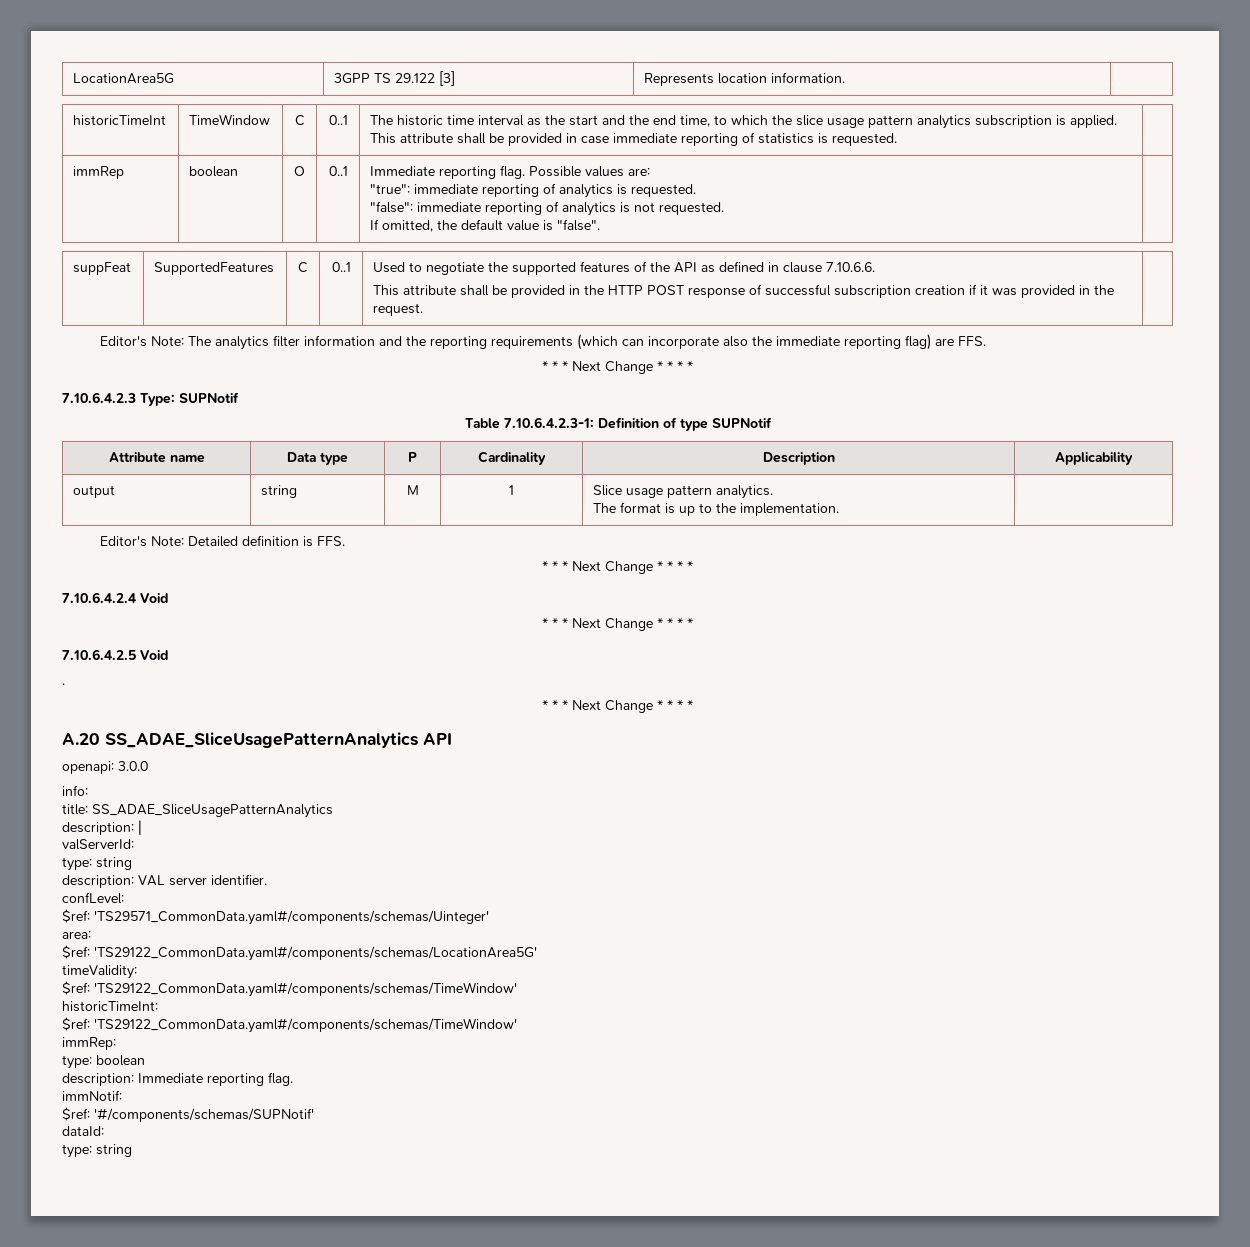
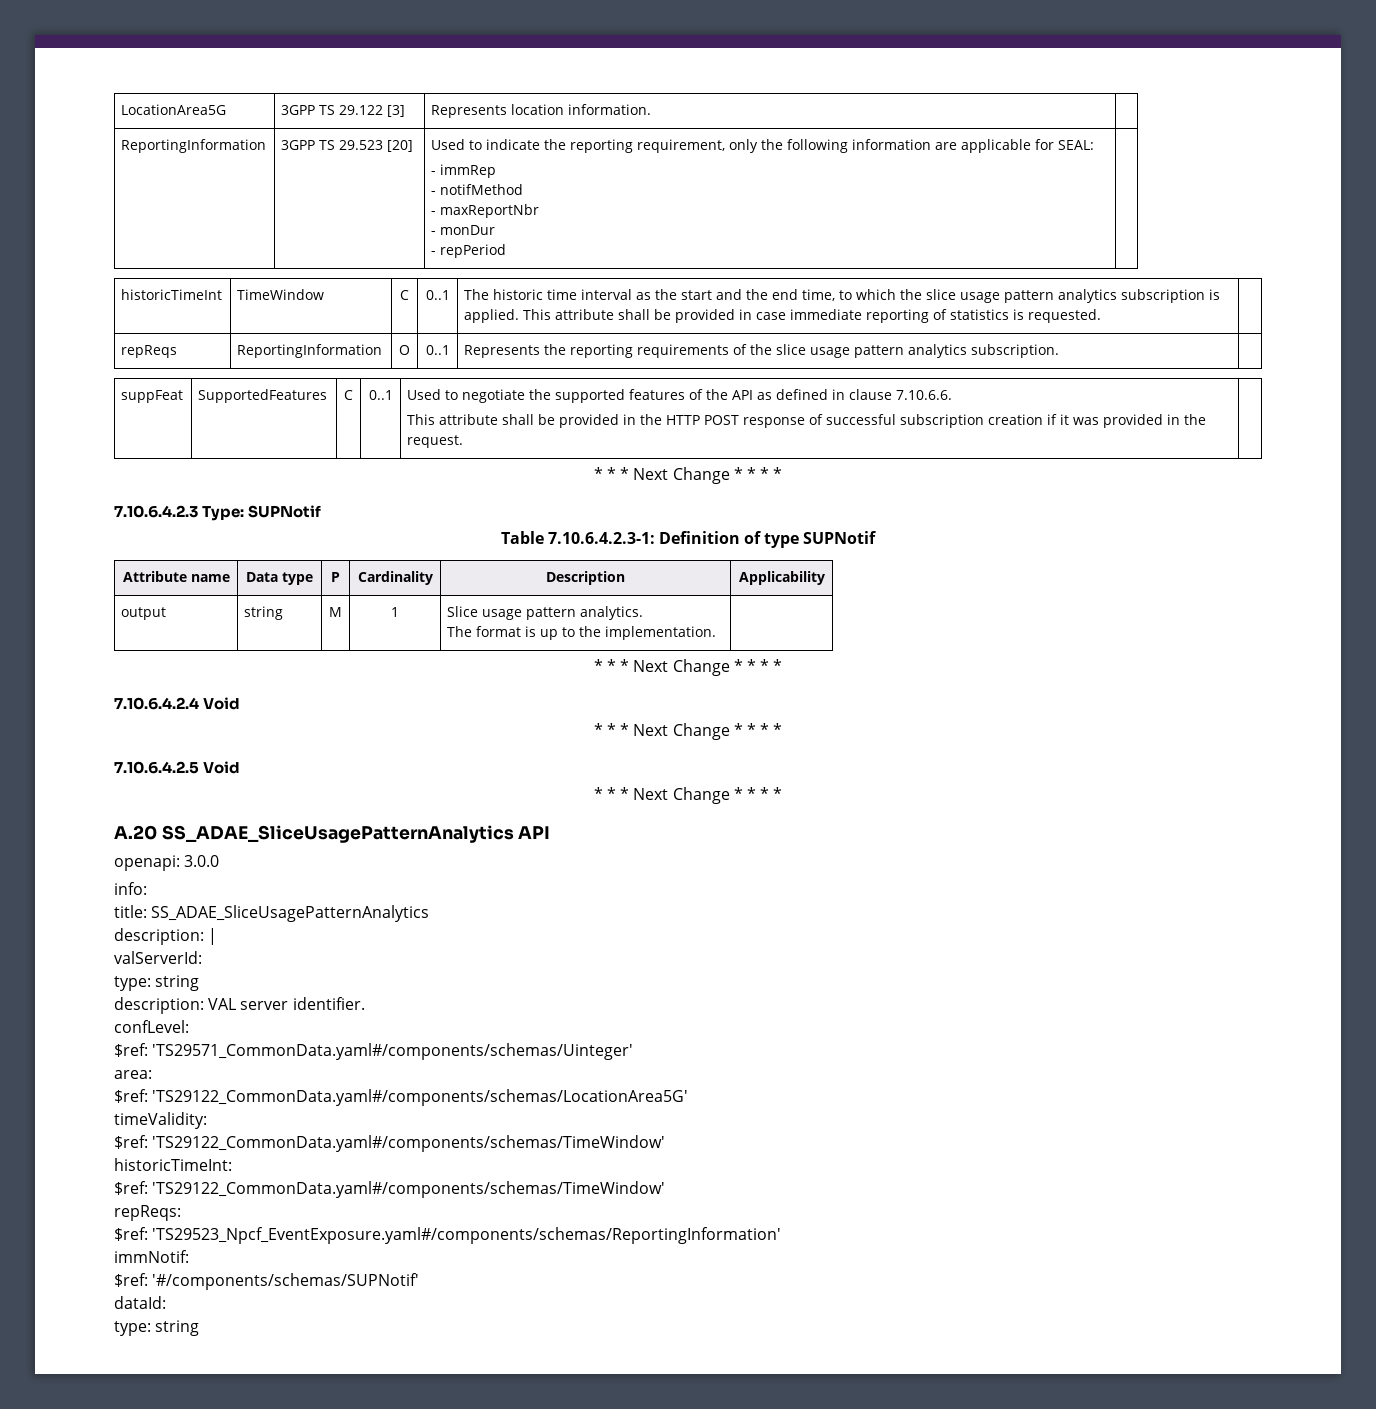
+ ReportingInformation | 3GPP TS 29.523 [20] | Used to indicate the reporting requirement, only the following information are applicable for SEAL:
+ - immRep
+ - notifMethod
+ - maxReportNbr
+ - monDur
+ - repPeriod |
- immRep | boolean | O | 0..1 | Immediate reporting flag. Possible values are:
- "true": immediate reporting of analytics is requested.
- "false": immediate reporting of analytics is not requested.
- If omitted, the default value is "false". |
+ repReqs | ReportingInformation | O | 0..1 | Represents the reporting requirements of the slice usage pattern analytics subscription. |
- Editor's Note: The analytics filter information and the reporting requirements (which can incorporate also the immediate reporting flag) are FFS.
- Editor's Note: Detailed definition is FFS.
- .
- immRep:
- type: boolean
- description: Immediate reporting flag.
+ repReqs:
+ $ref: 'TS29523_Npcf_EventExposure.yaml#/components/schemas/ReportingInformation'

